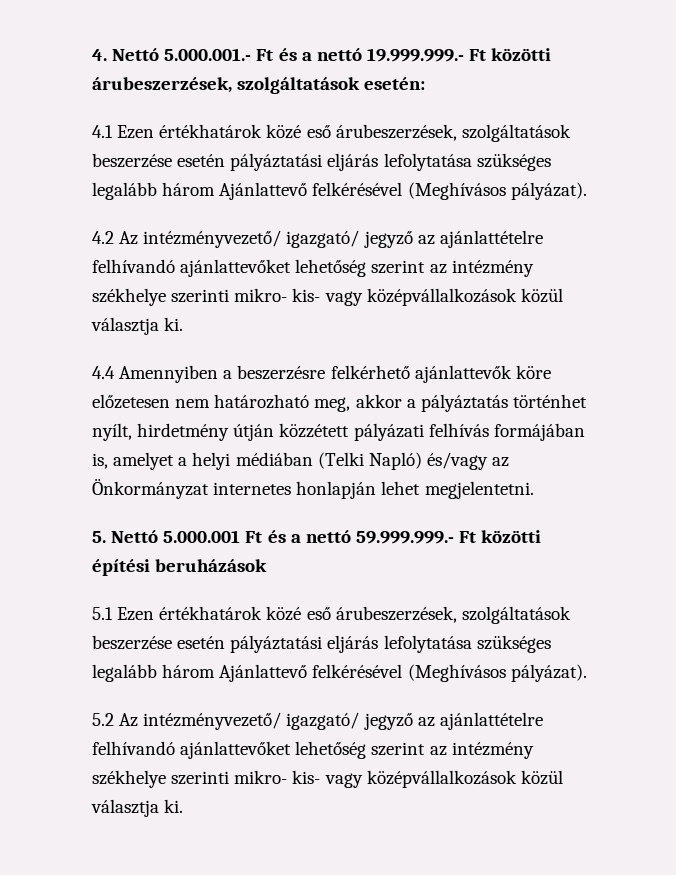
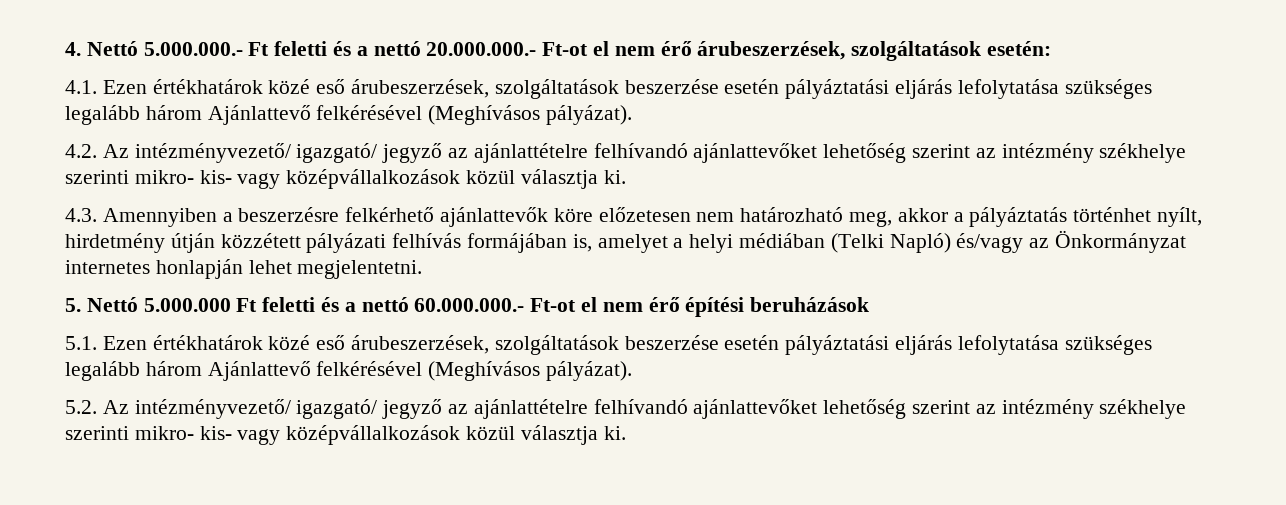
- 4. Nettó 5.000.001.- Ft és a nettó 19.999.999.- Ft közötti árubeszerzések, szolgáltatások esetén:
+ 4. Nettó 5.000.000.- Ft feletti és a nettó 20.000.000.- Ft-ot el nem érő árubeszerzések, szolgáltatások esetén:
- 4.1 Ezen értékhatárok közé eső árubeszerzések, szolgáltatások beszerzése esetén pályáztatási eljárás lefolytatása szükséges legalább három Ajánlattevő felkérésével (Meghívásos pályázat).
+ 4.1. Ezen értékhatárok közé eső árubeszerzések, szolgáltatások beszerzése esetén pályáztatási eljárás lefolytatása szükséges legalább három Ajánlattevő felkérésével (Meghívásos pályázat).
- 4.2 Az intézményvezető/ igazgató/ jegyző az ajánlattételre felhívandó ajánlattevőket lehetőség szerint az intézmény székhelye szerinti mikro- kis- vagy középvállalkozások közül választja ki.
+ 4.2. Az intézményvezető/ igazgató/ jegyző az ajánlattételre felhívandó ajánlattevőket lehetőség szerint az intézmény székhelye szerinti mikro- kis- vagy középvállalkozások közül választja ki.
- 4.4 Amennyiben a beszerzésre felkérhető ajánlattevők köre előzetesen nem határozható meg, akkor a pályáztatás történhet nyílt, hirdetmény útján közzétett pályázati felhívás formájában is, amelyet a helyi médiában (Telki Napló) és/vagy az Önkormányzat internetes honlapján lehet megjelentetni.
+ 4.3. Amennyiben a beszerzésre felkérhető ajánlattevők köre előzetesen nem határozható meg, akkor a pályáztatás történhet nyílt, hirdetmény útján közzétett pályázati felhívás formájában is, amelyet a helyi médiában (Telki Napló) és/vagy az Önkormányzat internetes honlapján lehet megjelentetni.
- 5. Nettó 5.000.001 Ft és a nettó 59.999.999.- Ft közötti építési beruházások
+ 5. Nettó 5.000.000 Ft feletti és a nettó 60.000.000.- Ft-ot el nem érő építési beruházások
- 5.1 Ezen értékhatárok közé eső árubeszerzések, szolgáltatások beszerzése esetén pályáztatási eljárás lefolytatása szükséges legalább három Ajánlattevő felkérésével (Meghívásos pályázat).
+ 5.1. Ezen értékhatárok közé eső árubeszerzések, szolgáltatások beszerzése esetén pályáztatási eljárás lefolytatása szükséges legalább három Ajánlattevő felkérésével (Meghívásos pályázat).
- 5.2 Az intézményvezető/ igazgató/ jegyző az ajánlattételre felhívandó ajánlattevőket lehetőség szerint az intézmény székhelye szerinti mikro- kis- vagy középvállalkozások közül választja ki.
+ 5.2. Az intézményvezető/ igazgató/ jegyző az ajánlattételre felhívandó ajánlattevőket lehetőség szerint az intézmény székhelye szerinti mikro- kis- vagy középvállalkozások közül választja ki.

